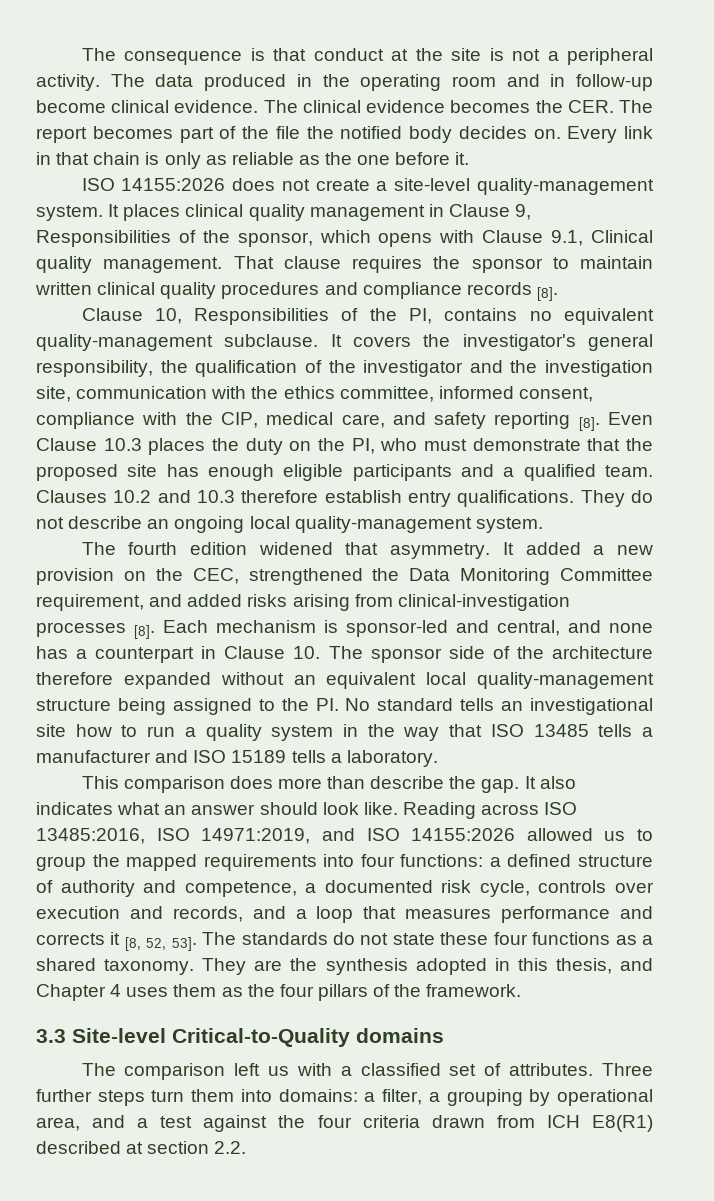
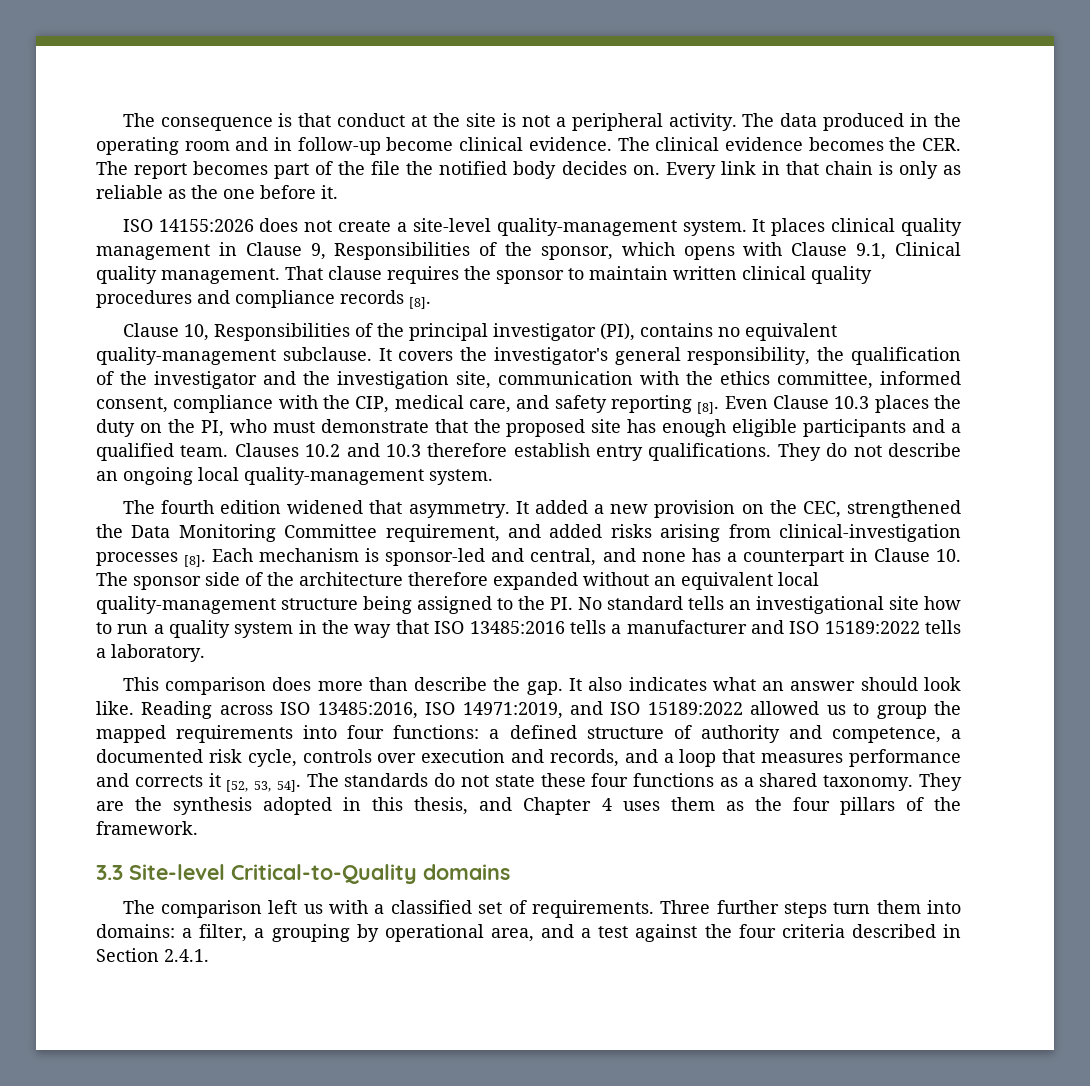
- Clause 10, Responsibilities of the PI, contains no equivalent quality-management subclause.
+ Clause 10, Responsibilities of the principal investigator (PI), contains no equivalent quality-management subclause.
- Each mechanism is sponsor-led and central, and none has a counterpart in Clause 10. The sponsor side of the architecture therefore expanded without an equivalent local quality-management structure being assigned to the PI. No standard tells an investigational site how to run a quality system in the way that ISO 13485 tells a manufacturer and ISO 15189 tells a laboratory.
+ Each mechanism is sponsor-led and central, and none has a counterpart in Clause 10. The sponsor side of the architecture therefore expanded without an equivalent local quality-management structure being assigned to the PI. No standard tells an investigational site how to run a quality system in the way that ISO 13485:2016 tells a manufacturer and ISO 15189:2022 tells a laboratory.
- Reading across ISO 13485:2016, ISO 14971:2019, and ISO 14155:2026 allowed us to group the mapped requirements into four functions: a defined structure of authority and competence, a documented risk cycle, controls over execution and records, and a loop that measures performance and corrects it [8, 52, 53].
+ Reading across ISO 13485:2016, ISO 14971:2019, and ISO 15189:2022 allowed us to group the mapped requirements into four functions: a defined structure of authority and competence, a documented risk cycle, controls over execution and records, and a loop that measures performance and corrects it [52, 53, 54].
- The comparison left us with a classified set of attributes.
+ The comparison left us with a classified set of requirements.
- Three further steps turn them into domains: a filter, a grouping by operational area, and a test against the four criteria drawn from ICH E8(R1) described at section 2.2.
+ Three further steps turn them into domains: a filter, a grouping by operational area, and a test against the four criteria described in Section 2.4.1.

